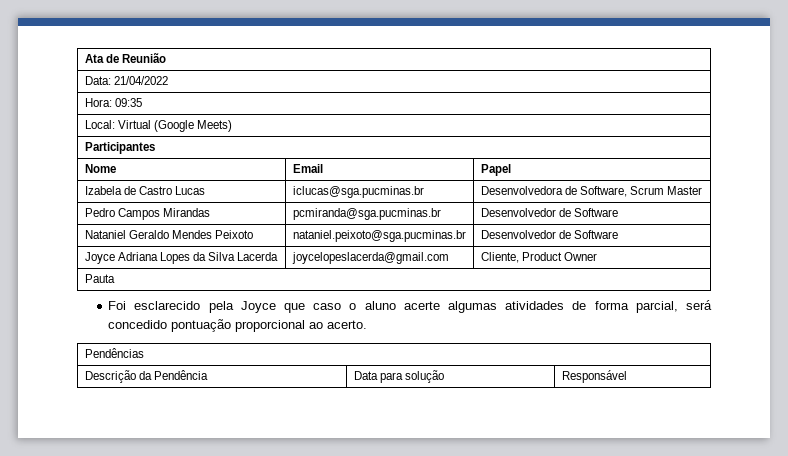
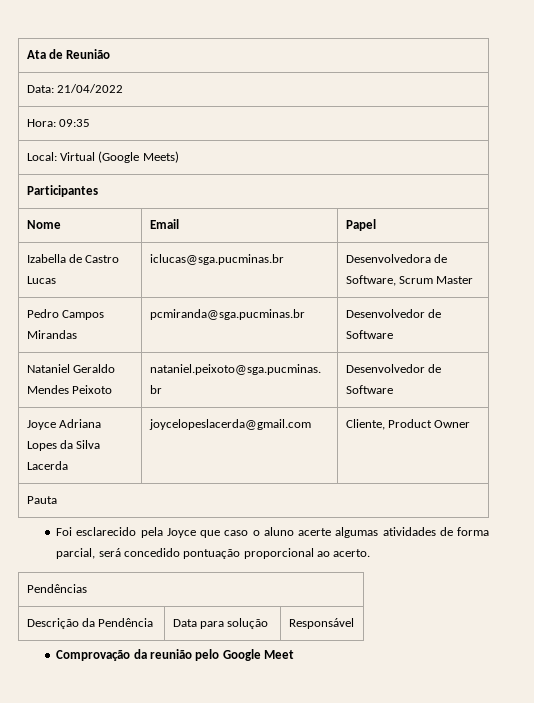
- Izabela de Castro Lucas | iclucas@sga.pucminas.br | Desenvolvedora de Software, Scrum Master
+ Izabella de Castro Lucas | iclucas@sga.pucminas.br | Desenvolvedora de Software, Scrum Master
+ Comprovação da reunião pelo Google Meet

